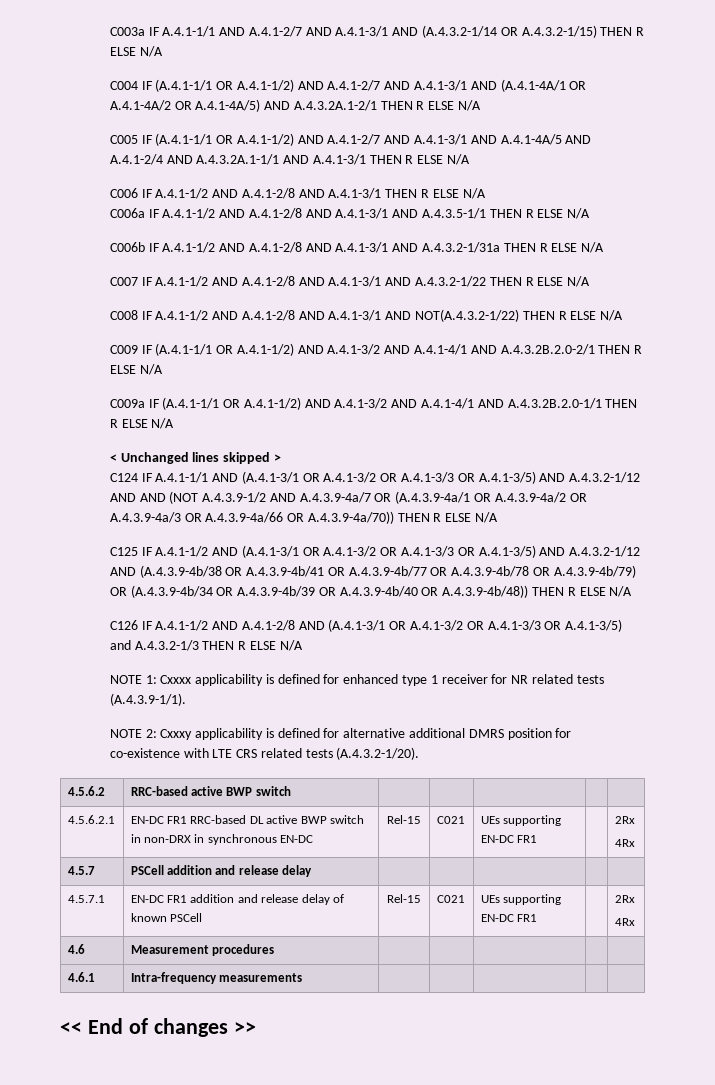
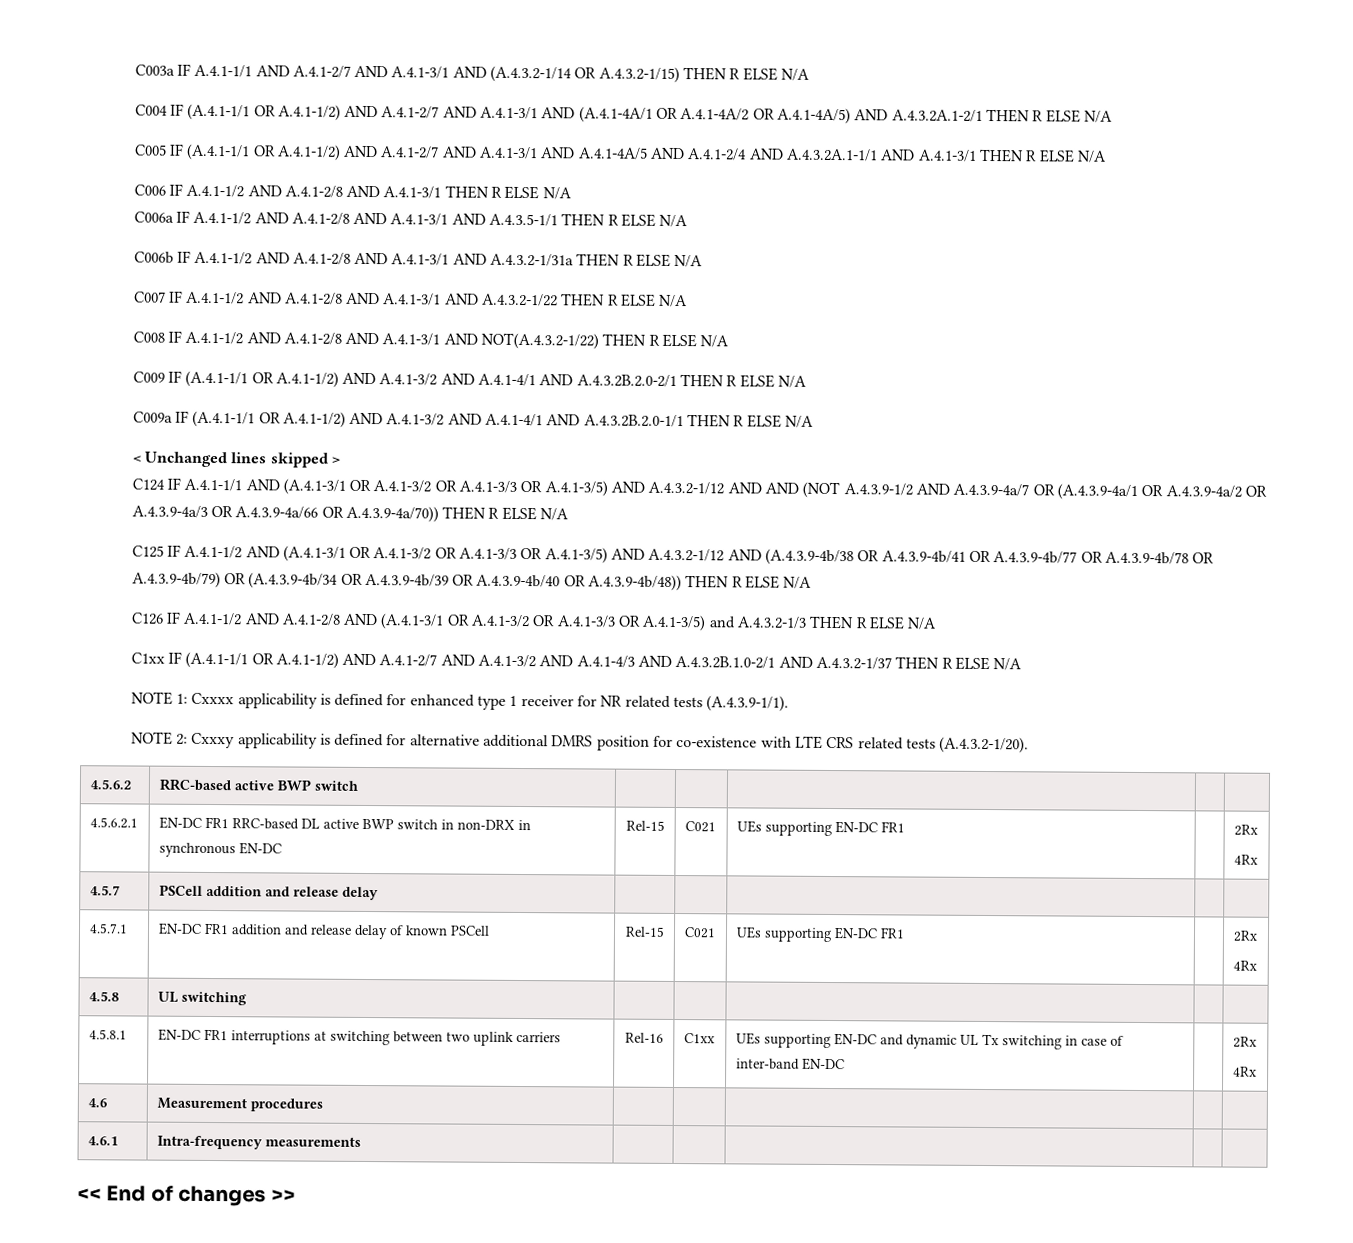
+ C1xx IF (A.4.1-1/1 OR A.4.1-1/2) AND A.4.1-2/7 AND A.4.1-3/2 AND A.4.1-4/3 AND A.4.3.2B.1.0-2/1 AND A.4.3.2-1/37 THEN R ELSE N/A
+ 4.5.8 | UL switching | | | | |
+ 4.5.8.1 | EN-DC FR1 interruptions at switching between two uplink carriers | Rel-16 | C1xx | UEs supporting EN-DC and dynamic UL Tx switching in case of inter-band EN-DC | | 2Rx
+ 4Rx

